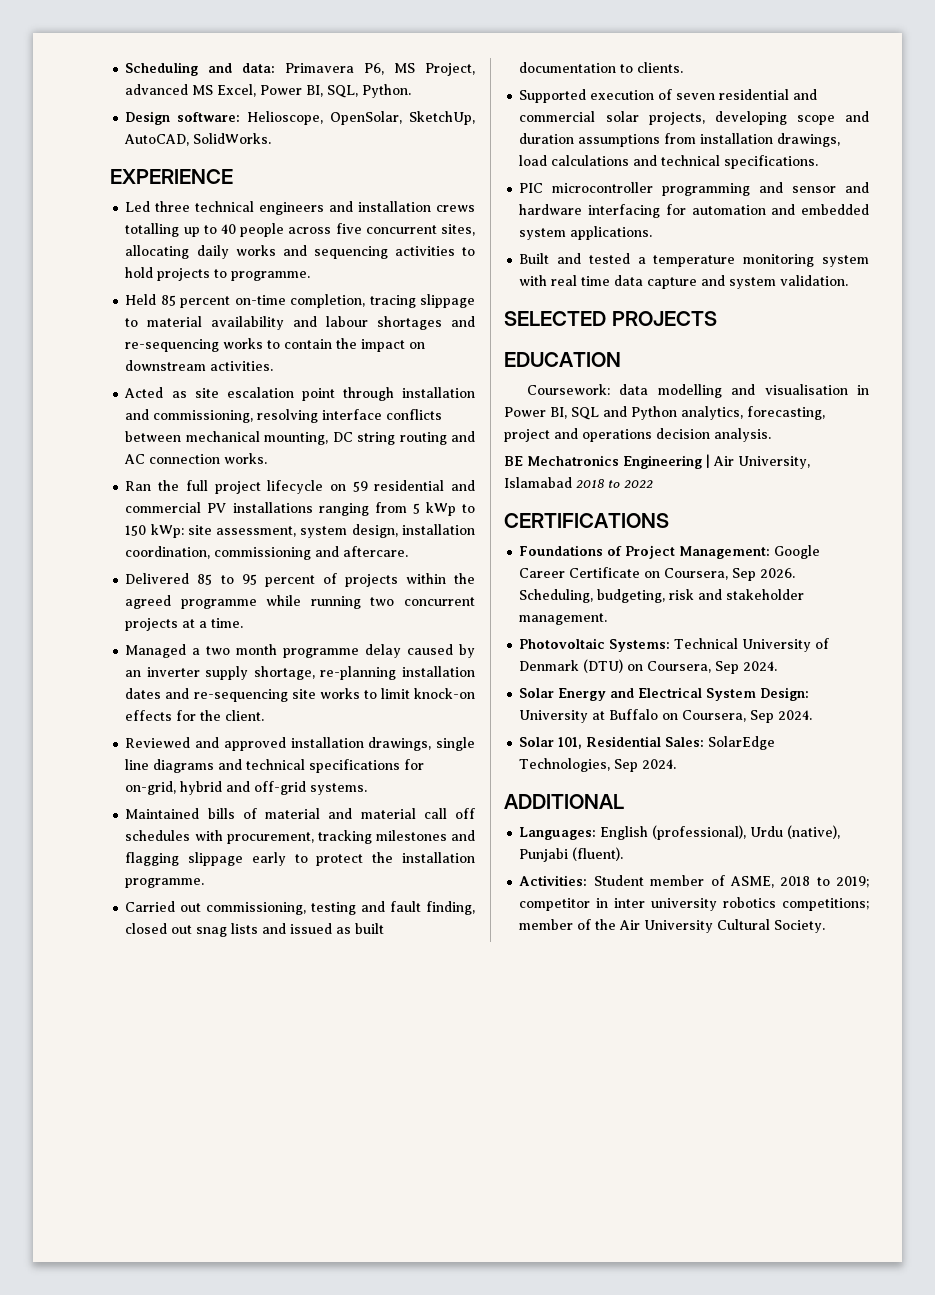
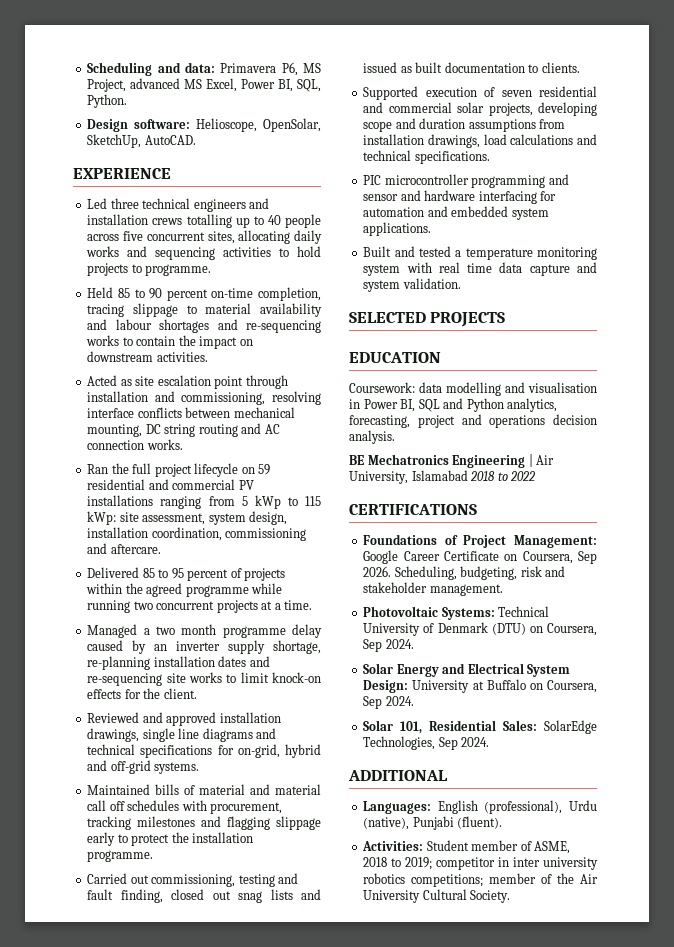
- Design software: Helioscope, OpenSolar, SketchUp, AutoCAD, SolidWorks.
+ Design software: Helioscope, OpenSolar, SketchUp, AutoCAD.
- Held 85 percent on-time completion, tracing slippage to material availability and labour shortages and re-sequencing works to contain the impact on downstream activities.
+ Held 85 to 90 percent on-time completion, tracing slippage to material availability and labour shortages and re-sequencing works to contain the impact on downstream activities.
- Ran the full project lifecycle on 59 residential and commercial PV installations ranging from 5 kWp to 150 kWp: site assessment, system design, installation coordination, commissioning and aftercare.
+ Ran the full project lifecycle on 59 residential and commercial PV installations ranging from 5 kWp to 115 kWp: site assessment, system design, installation coordination, commissioning and aftercare.

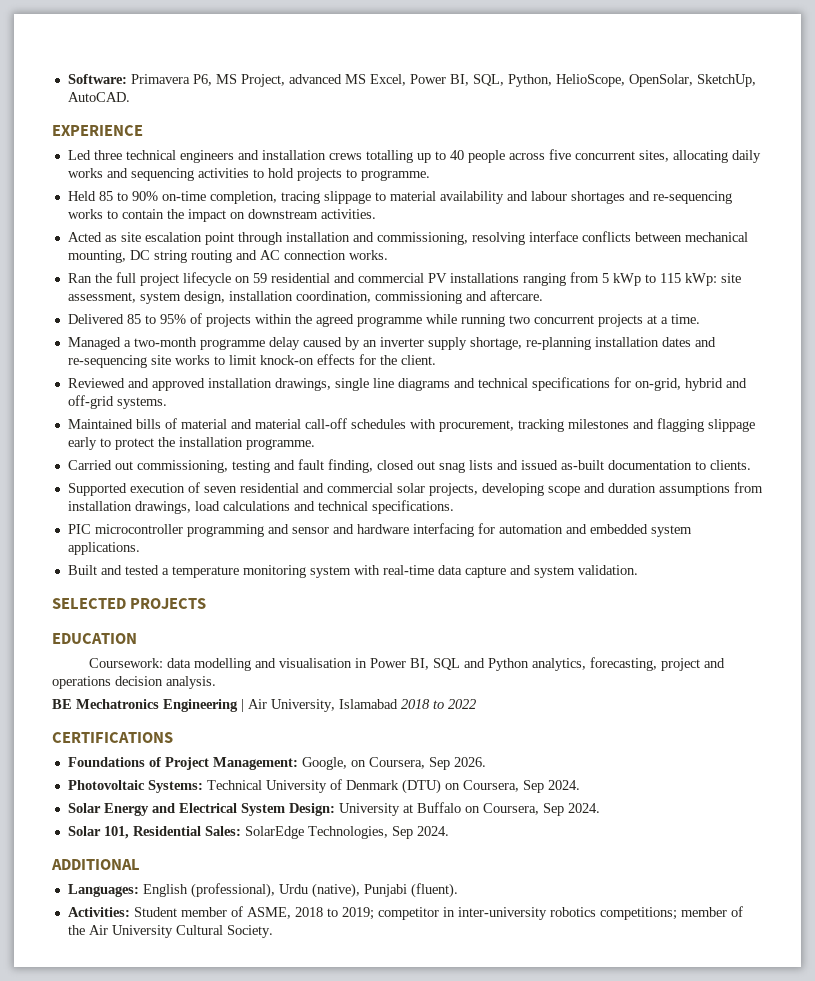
- Scheduling and data: Primavera P6, MS Project, advanced MS Excel, Power BI, SQL, Python.
- Design software: Helioscope, OpenSolar, SketchUp, AutoCAD.
+ Software: Primavera P6, MS Project, advanced MS Excel, Power BI, SQL, Python, HelioScope, OpenSolar, SketchUp, AutoCAD.
- Held 85 to 90 percent on-time completion, tracing slippage to material availability and labour shortages and re-sequencing works to contain the impact on downstream activities.
+ Held 85 to 90% on-time completion, tracing slippage to material availability and labour shortages and re-sequencing works to contain the impact on downstream activities.
- Delivered 85 to 95 percent of projects within the agreed programme while running two concurrent projects at a time.
+ Delivered 85 to 95% of projects within the agreed programme while running two concurrent projects at a time.
- Managed a two month programme delay caused by an inverter supply shortage, re-planning installation dates and re-sequencing site works to limit knock-on effects for the client.
+ Managed a two-month programme delay caused by an inverter supply shortage, re-planning installation dates and re-sequencing site works to limit knock-on effects for the client.
- Maintained bills of material and material call off schedules with procurement, tracking milestones and flagging slippage early to protect the installation programme.
+ Maintained bills of material and material call-off schedules with procurement, tracking milestones and flagging slippage early to protect the installation programme.
- Carried out commissioning, testing and fault finding, closed out snag lists and issued as built documentation to clients.
+ Carried out commissioning, testing and fault finding, closed out snag lists and issued as-built documentation to clients.
- Built and tested a temperature monitoring system with real time data capture and system validation.
+ Built and tested a temperature monitoring system with real-time data capture and system validation.
- Foundations of Project Management: Google Career Certificate on Coursera, Sep 2026. Scheduling, budgeting, risk and stakeholder management.
+ Foundations of Project Management: Google, on Coursera, Sep 2026.
- Activities: Student member of ASME, 2018 to 2019; competitor in inter university robotics competitions; member of the Air University Cultural Society.
+ Activities: Student member of ASME, 2018 to 2019; competitor in inter-university robotics competitions; member of the Air University Cultural Society.

